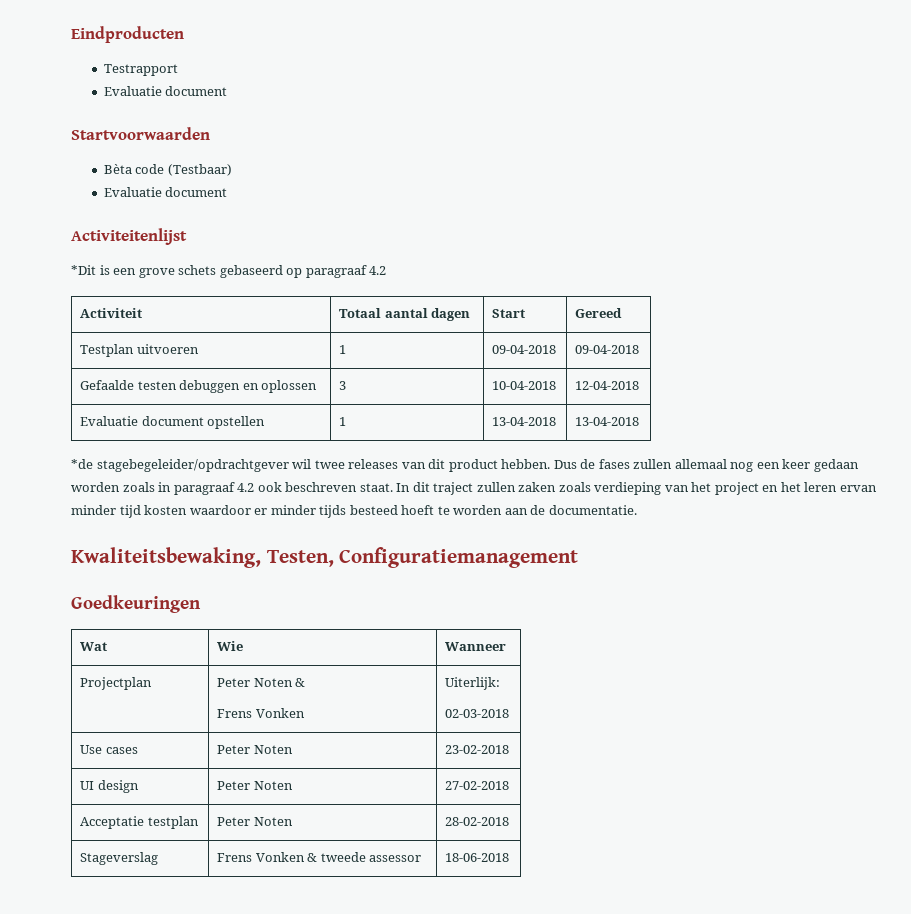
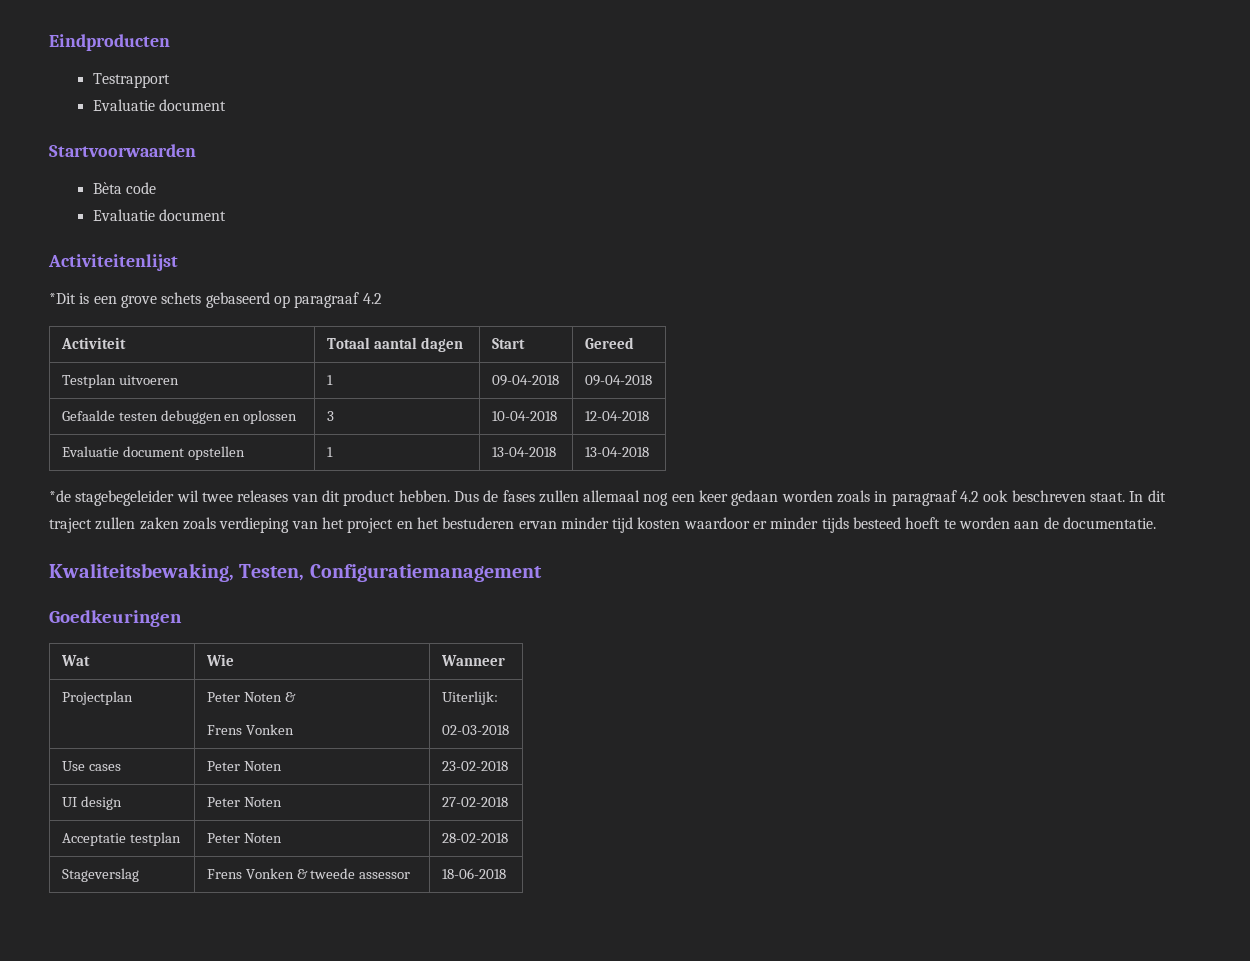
- Bèta code (Testbaar)
+ Bèta code
- *de stagebegeleider/opdrachtgever wil twee releases van dit product hebben.
+ *de stagebegeleider wil twee releases van dit product hebben.
- In dit traject zullen zaken zoals verdieping van het project en het leren ervan minder tijd kosten waardoor er minder tijds besteed hoeft te worden aan de documentatie.
+ In dit traject zullen zaken zoals verdieping van het project en het bestuderen ervan minder tijd kosten waardoor er minder tijds besteed hoeft te worden aan de documentatie.

